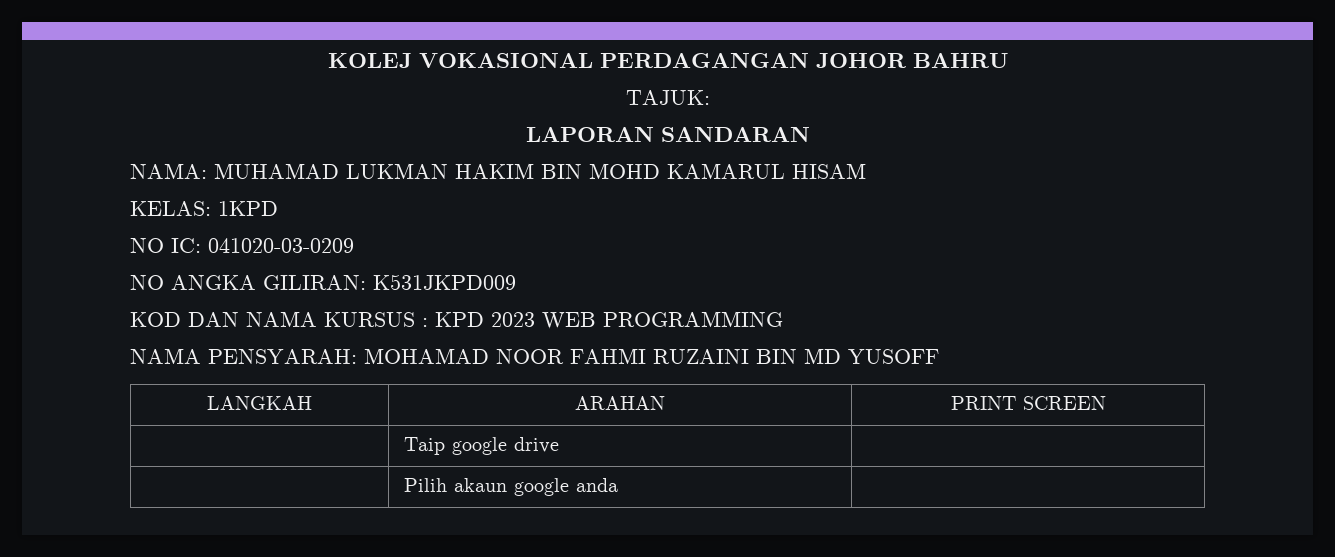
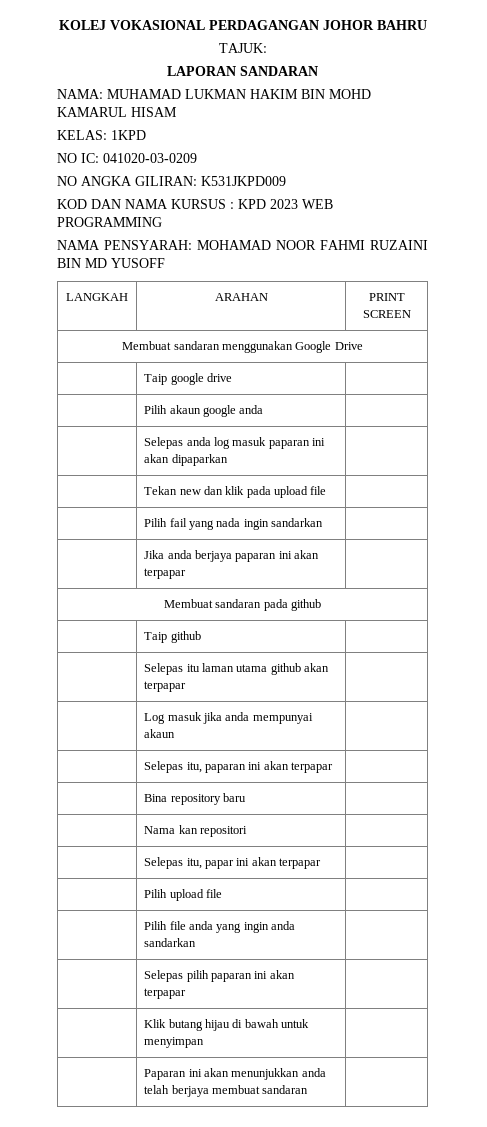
+ Membuat sandaran menggunakan Google Drive
+ | Selepas anda log masuk paparan ini akan dipaparkan |
+ | Tekan new dan klik pada upload file |
+ | Pilih fail yang nada ingin sandarkan |
+ | Jika anda berjaya paparan ini akan terpapar |
+ Membuat sandaran pada github
+ | Taip github |
+ | Selepas itu laman utama github akan terpapar |
+ | Log masuk jika anda mempunyai akaun |
+ | Selepas itu, paparan ini akan terpapar |
+ | Bina repository baru |
+ | Nama kan repositori |
+ | Selepas itu, papar ini akan terpapar |
+ | Pilih upload file |
+ | Pilih file anda yang ingin anda sandarkan |
+ | Selepas pilih paparan ini akan terpapar |
+ | Klik butang hijau di bawah untuk menyimpan |
+ | Paparan ini akan menunjukkan anda telah berjaya membuat sandaran |

